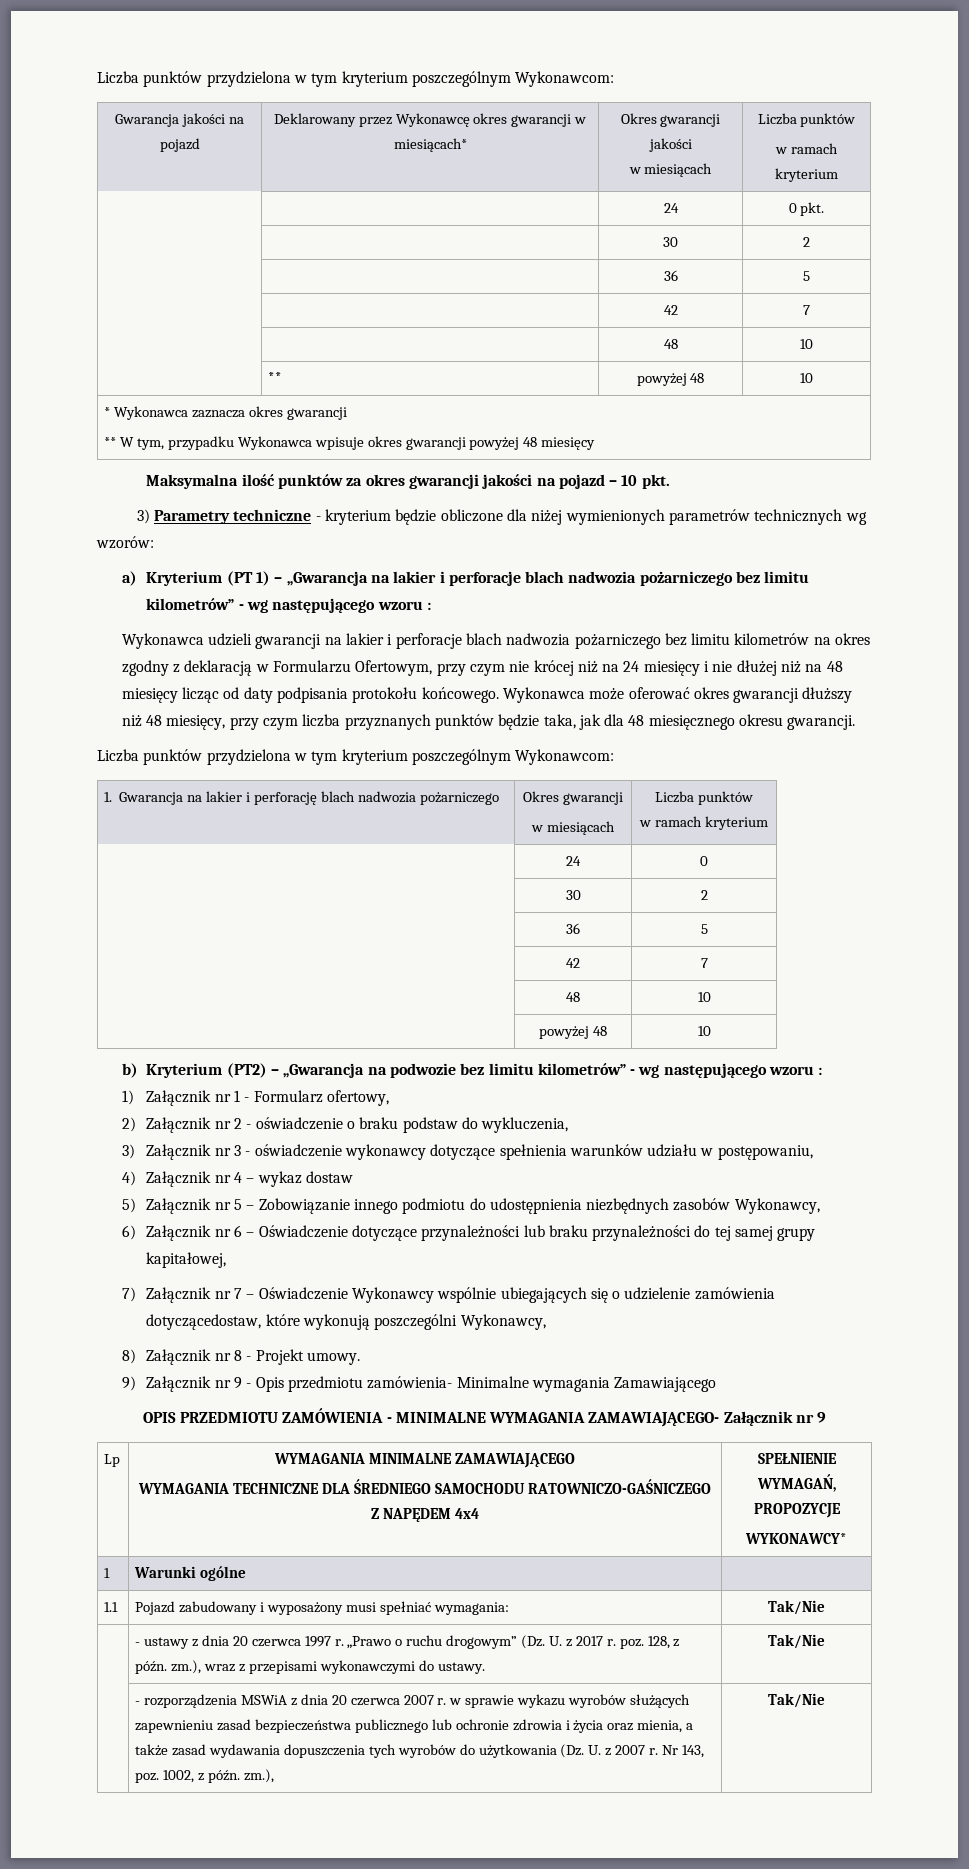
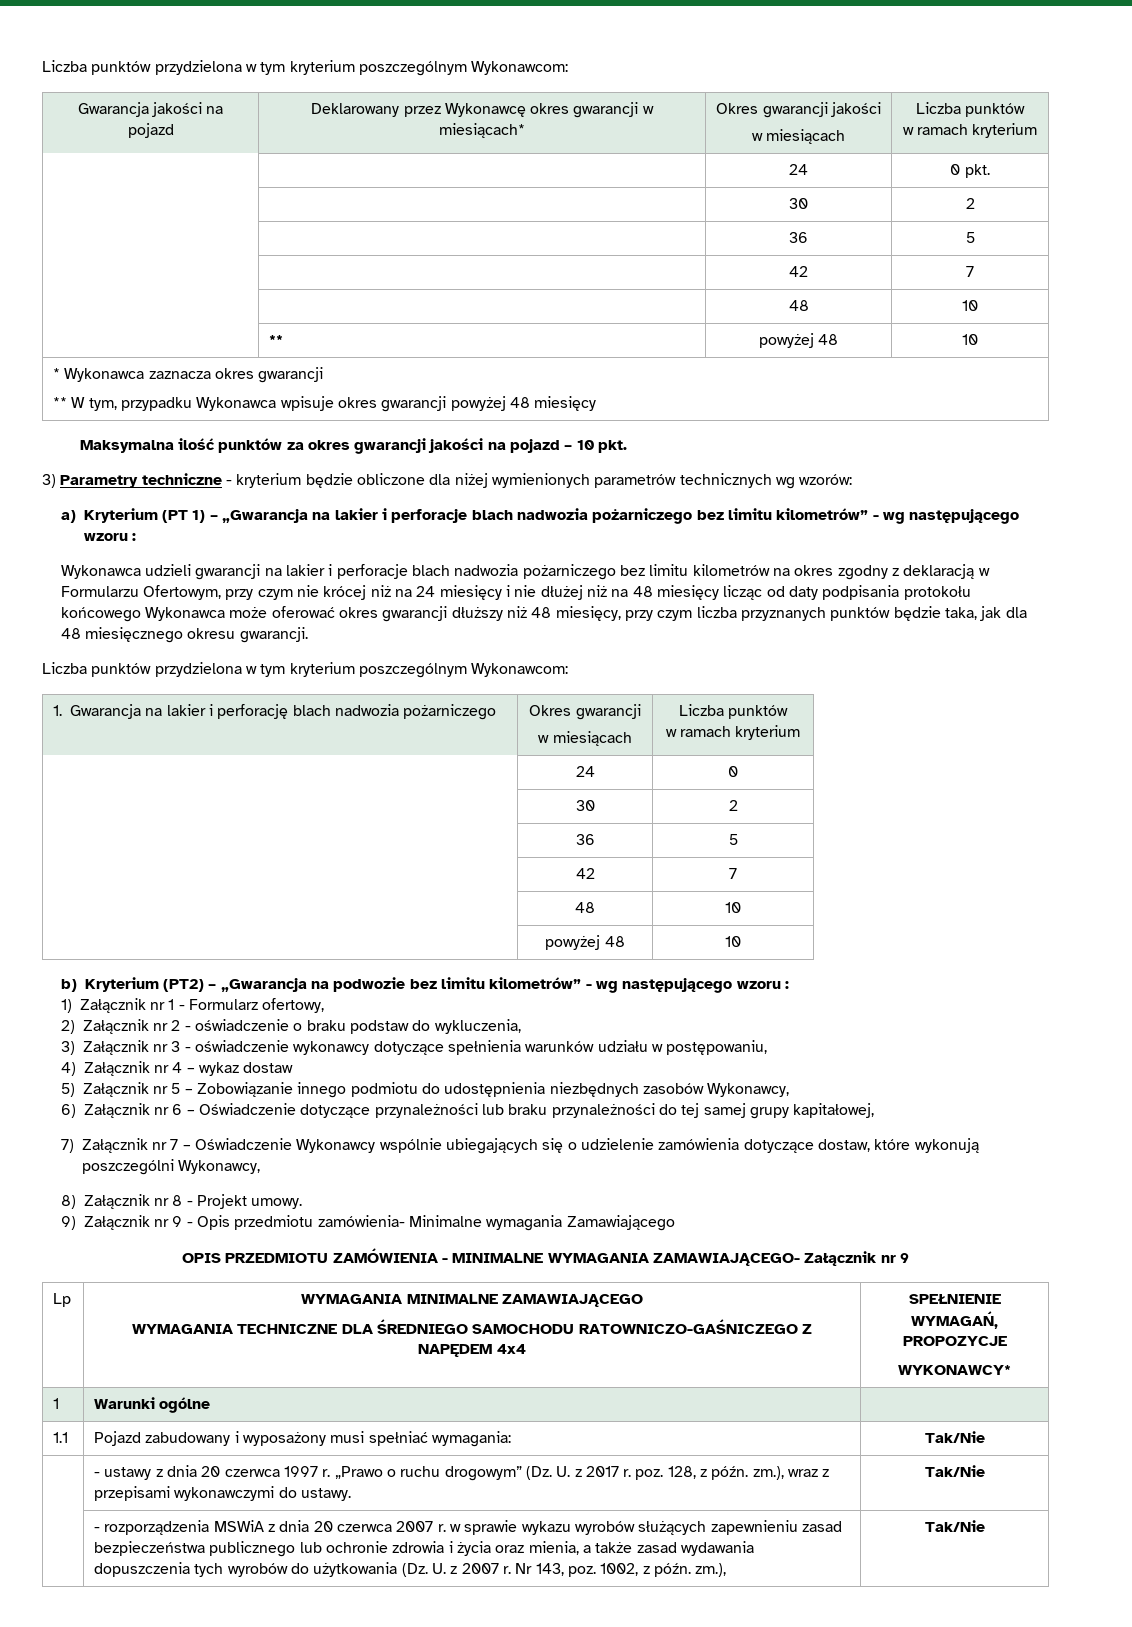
- Wykonawca udzieli gwarancji na lakier i perforacje blach nadwozia pożarniczego bez limitu kilometrów na okres zgodny z deklaracją w Formularzu Ofertowym, przy czym nie krócej niż na 24 miesięcy i nie dłużej niż na 48 miesięcy licząc od daty podpisania protokołu końcowego. Wykonawca może oferować okres gwarancji dłuższy niż 48 miesięcy, przy czym liczba przyznanych punktów będzie taka, jak dla 48 miesięcznego okresu gwarancji.
+ Wykonawca udzieli gwarancji na lakier i perforacje blach nadwozia pożarniczego bez limitu kilometrów na okres zgodny z deklaracją w Formularzu Ofertowym, przy czym nie krócej niż na 24 miesięcy i nie dłużej niż na 48 miesięcy licząc od daty podpisania protokołu końcowego Wykonawca może oferować okres gwarancji dłuższy niż 48 miesięcy, przy czym liczba przyznanych punktów będzie taka, jak dla 48 miesięcznego okresu gwarancji.
- 7) Załącznik nr 7 – Oświadczenie Wykonawcy wspólnie ubiegających się o udzielenie zamówienia dotyczącedostaw, które wykonują poszczególni Wykonawcy,
+ 7) Załącznik nr 7 – Oświadczenie Wykonawcy wspólnie ubiegających się o udzielenie zamówienia dotyczące dostaw, które wykonują poszczególni Wykonawcy,

